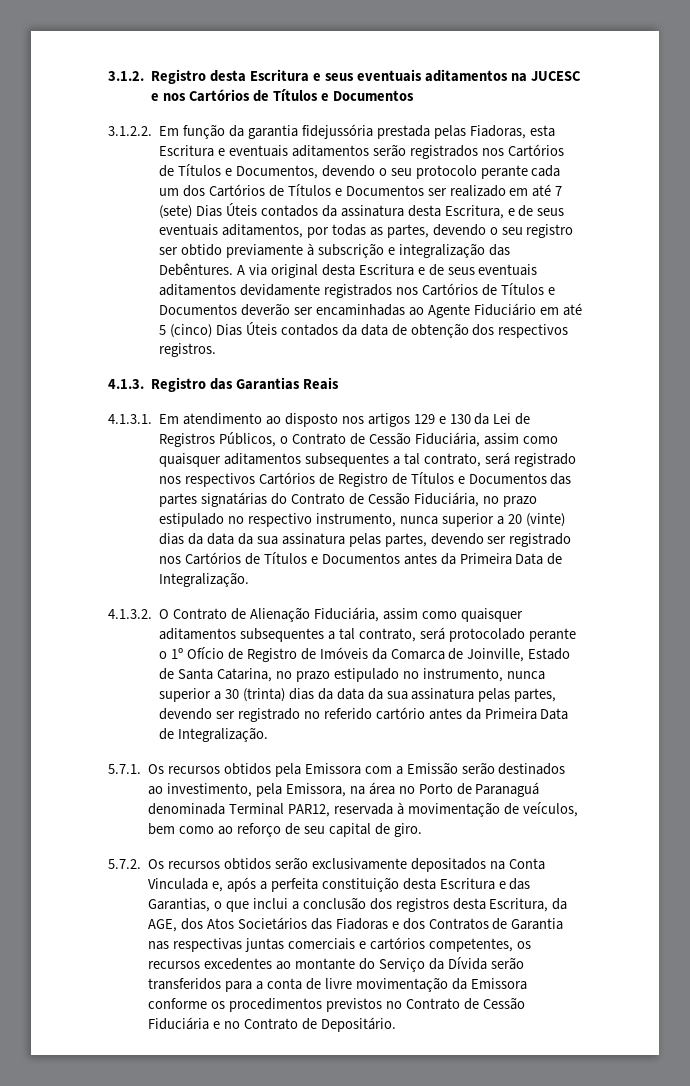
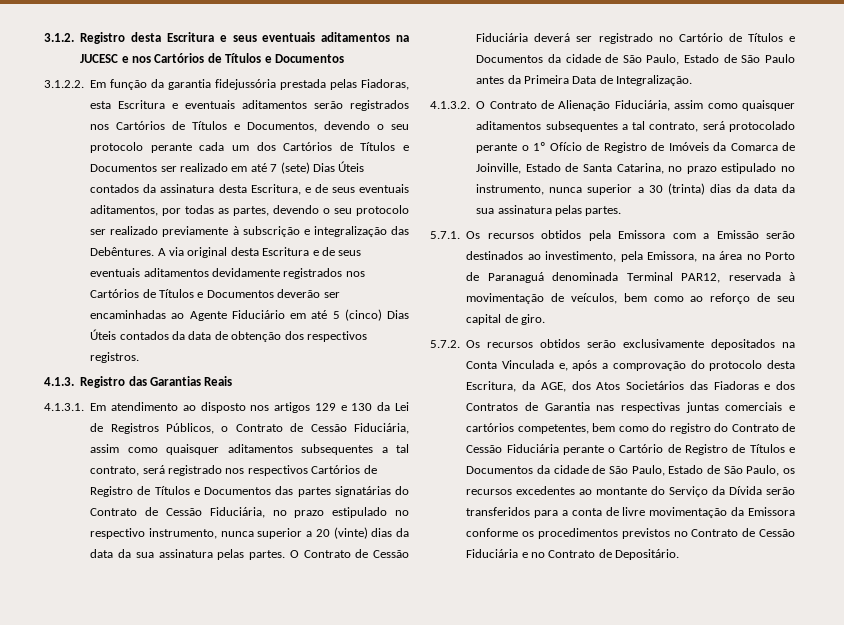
- 3.1.2.2. Em função da garantia fidejussória prestada pelas Fiadoras, esta Escritura e eventuais aditamentos serão registrados nos Cartórios de Títulos e Documentos, devendo o seu protocolo perante cada um dos Cartórios de Títulos e Documentos ser realizado em até 7 (sete) Dias Úteis contados da assinatura desta Escritura, e de seus eventuais aditamentos, por todas as partes, devendo o seu registro ser obtido previamente à subscrição e integralização das Debêntures.
+ 3.1.2.2. Em função da garantia fidejussória prestada pelas Fiadoras, esta Escritura e eventuais aditamentos serão registrados nos Cartórios de Títulos e Documentos, devendo o seu protocolo perante cada um dos Cartórios de Títulos e Documentos ser realizado em até 7 (sete) Dias Úteis contados da assinatura desta Escritura, e de seus eventuais aditamentos, por todas as partes, devendo o seu protocolo ser realizado previamente à subscrição e integralização das Debêntures.
- 4.1.3.1. Em atendimento ao disposto nos artigos 129 e 130 da Lei de Registros Públicos, o Contrato de Cessão Fiduciária, assim como quaisquer aditamentos subsequentes a tal contrato, será registrado nos respectivos Cartórios de Registro de Títulos e Documentos das partes signatárias do Contrato de Cessão Fiduciária, no prazo estipulado no respectivo instrumento, nunca superior a 20 (vinte) dias da data da sua assinatura pelas partes, devendo ser registrado nos Cartórios de Títulos e Documentos antes da Primeira Data de Integralização.
+ 4.1.3.1. Em atendimento ao disposto nos artigos 129 e 130 da Lei de Registros Públicos, o Contrato de Cessão Fiduciária, assim como quaisquer aditamentos subsequentes a tal contrato, será registrado nos respectivos Cartórios de Registro de Títulos e Documentos das partes signatárias do Contrato de Cessão Fiduciária, no prazo estipulado no respectivo instrumento, nunca superior a 20 (vinte) dias da data da sua assinatura pelas partes. O Contrato de Cessão Fiduciária deverá ser registrado no Cartório de Títulos e Documentos da cidade de São Paulo, Estado de São Paulo antes da Primeira Data de Integralização.
- 4.1.3.2. O Contrato de Alienação Fiduciária, assim como quaisquer aditamentos subsequentes a tal contrato, será protocolado perante o 1º Ofício de Registro de Imóveis da Comarca de Joinville, Estado de Santa Catarina, no prazo estipulado no instrumento, nunca superior a 30 (trinta) dias da data da sua assinatura pelas partes, devendo ser registrado no referido cartório antes da Primeira Data de Integralização.
+ 4.1.3.2. O Contrato de Alienação Fiduciária, assim como quaisquer aditamentos subsequentes a tal contrato, será protocolado perante o 1º Ofício de Registro de Imóveis da Comarca de Joinville, Estado de Santa Catarina, no prazo estipulado no instrumento, nunca superior a 30 (trinta) dias da data da sua assinatura pelas partes.
- 5.7.2. Os recursos obtidos serão exclusivamente depositados na Conta Vinculada e, após a perfeita constituição desta Escritura e das Garantias, o que inclui a conclusão dos registros desta Escritura, da AGE, dos Atos Societários das Fiadoras e dos Contratos de Garantia nas respectivas juntas comerciais e cartórios competentes, os recursos excedentes ao montante do Serviço da Dívida serão transferidos para a conta de livre movimentação da Emissora conforme os procedimentos previstos no Contrato de Cessão Fiduciária e no Contrato de Depositário.
+ 5.7.2. Os recursos obtidos serão exclusivamente depositados na Conta Vinculada e, após a comprovação do protocolo desta Escritura, da AGE, dos Atos Societários das Fiadoras e dos Contratos de Garantia nas respectivas juntas comerciais e cartórios competentes, bem como do registro do Contrato de Cessão Fiduciária perante o Cartório de Registro de Títulos e Documentos da cidade de São Paulo, Estado de São Paulo, os recursos excedentes ao montante do Serviço da Dívida serão transferidos para a conta de livre movimentação da Emissora conforme os procedimentos previstos no Contrato de Cessão Fiduciária e no Contrato de Depositário.

